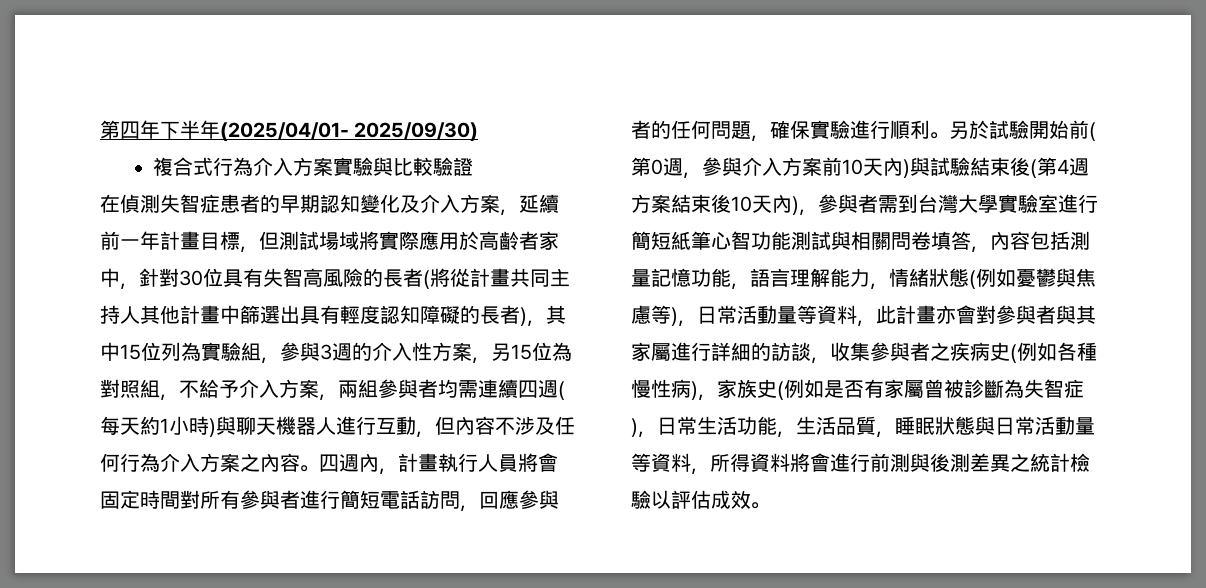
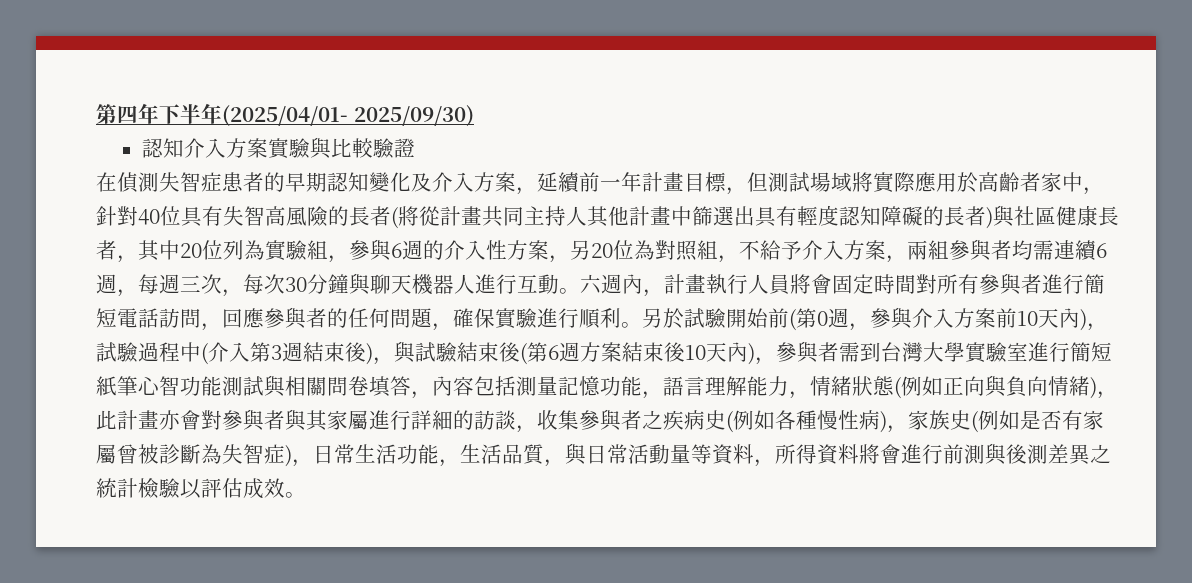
- 複合式行為介入方案實驗與比較驗證
+ 認知介入方案實驗與比較驗證
- 在偵測失智症患者的早期認知變化及介入方案，延續前一年計畫目標，但測試場域將實際應用於高齡者家中，針對30位具有失智高風險的長者(將從計畫共同主持人其他計畫中篩選出具有輕度認知障礙的長者)，其中15位列為實驗組，參與3週的介入性方案，另15位為對照組，不給予介入方案，兩組參與者均需連續四週(每天約1小時)與聊天機器人進行互動，但內容不涉及任何行為介入方案之內容。四週內，計畫執行人員將會固定時間對所有參與者進行簡短電話訪問，回應參與者的任何問題，確保實驗進行順利。
+ 在偵測失智症患者的早期認知變化及介入方案，延續前一年計畫目標，但測試場域將實際應用於高齡者家中，針對40位具有失智高風險的長者(將從計畫共同主持人其他計畫中篩選出具有輕度認知障礙的長者)與社區健康長者，其中20位列為實驗組，參與6週的介入性方案，另20位為對照組，不給予介入方案，兩組參與者均需連續6週，每週三次，每次30分鐘與聊天機器人進行互動。六週內，計畫執行人員將會固定時間對所有參與者進行簡短電話訪問，回應參與者的任何問題，確保實驗進行順利。
- 另於試驗開始前(第0週，參與介入方案前10天內)與試驗結束後(第4週方案結束後10天內)，參與者需到台灣大學實驗室進行簡短紙筆心智功能測試與相關問卷填答，內容包括測量記憶功能，語言理解能力，情緒狀態(例如憂鬱與焦慮等)，日常活動量等資料，此計畫亦會對參與者與其家屬進行詳細的訪談，收集參與者之疾病史(例如各種慢性病)，家族史(例如是否有家屬曾被診斷為失智症)，日常生活功能，生活品質，睡眠狀態與日常活動量等資料，所得資料將會進行前測與後測差異之統計檢驗以評估成效。
+ 另於試驗開始前(第0週，參與介入方案前10天內)，試驗過程中(介入第3週結束後)，與試驗結束後(第6週方案結束後10天內)，參與者需到台灣大學實驗室進行簡短紙筆心智功能測試與相關問卷填答，內容包括測量記憶功能，語言理解能力，情緒狀態(例如正向與負向情緒)，此計畫亦會對參與者與其家屬進行詳細的訪談，收集參與者之疾病史(例如各種慢性病)，家族史(例如是否有家屬曾被診斷為失智症)，日常生活功能，生活品質，與日常活動量等資料，所得資料將會進行前測與後測差異之統計檢驗以評估成效。

